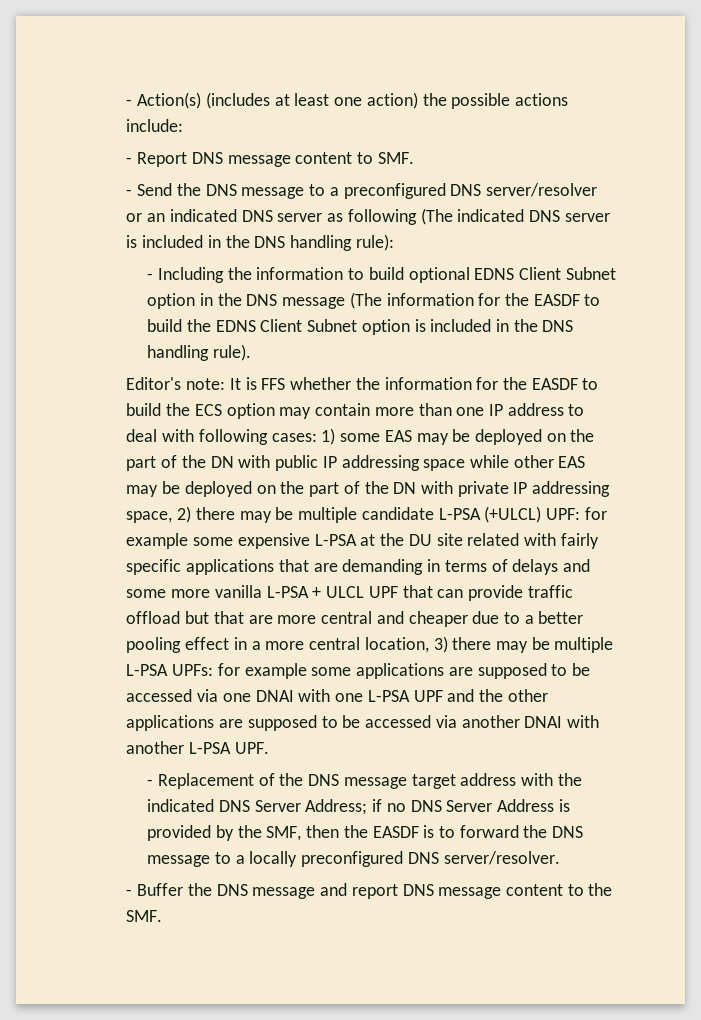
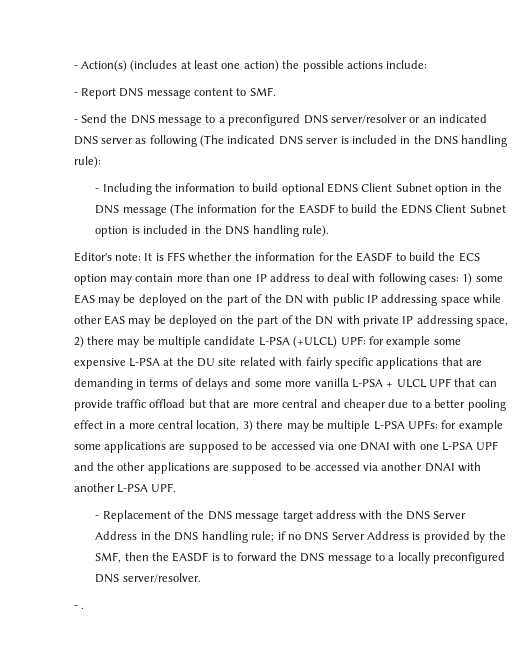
- - Replacement of the DNS message target address with the indicated DNS Server Address; if no DNS Server Address is provided by the SMF, then the EASDF is to forward the DNS message to a locally preconfigured DNS server/resolver.
+ - Replacement of the DNS message target address with the DNS Server Address in the DNS handling rule; if no DNS Server Address is provided by the SMF, then the EASDF is to forward the DNS message to a locally preconfigured DNS server/resolver.
- - Buffer the DNS message and report DNS message content to the SMF.
+ - .

